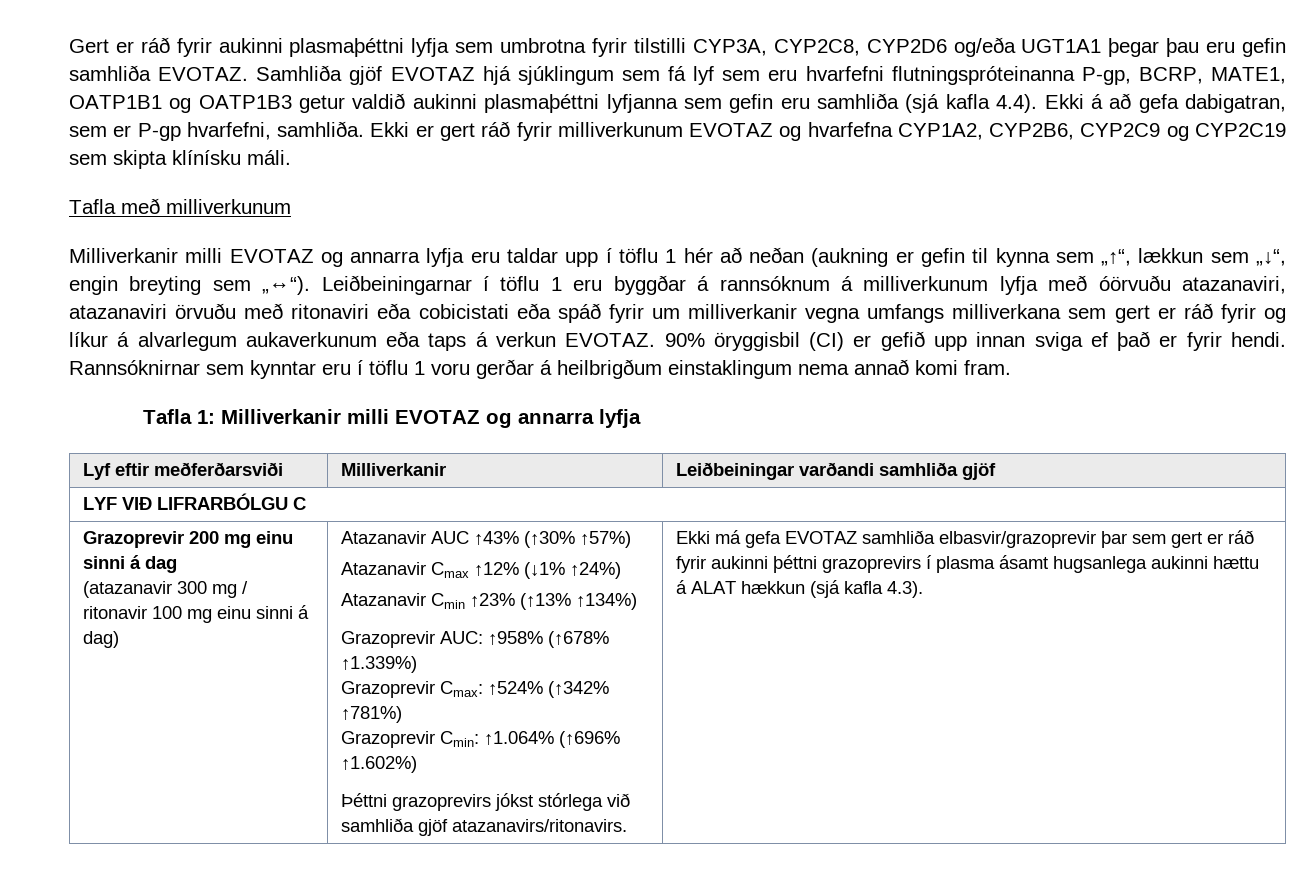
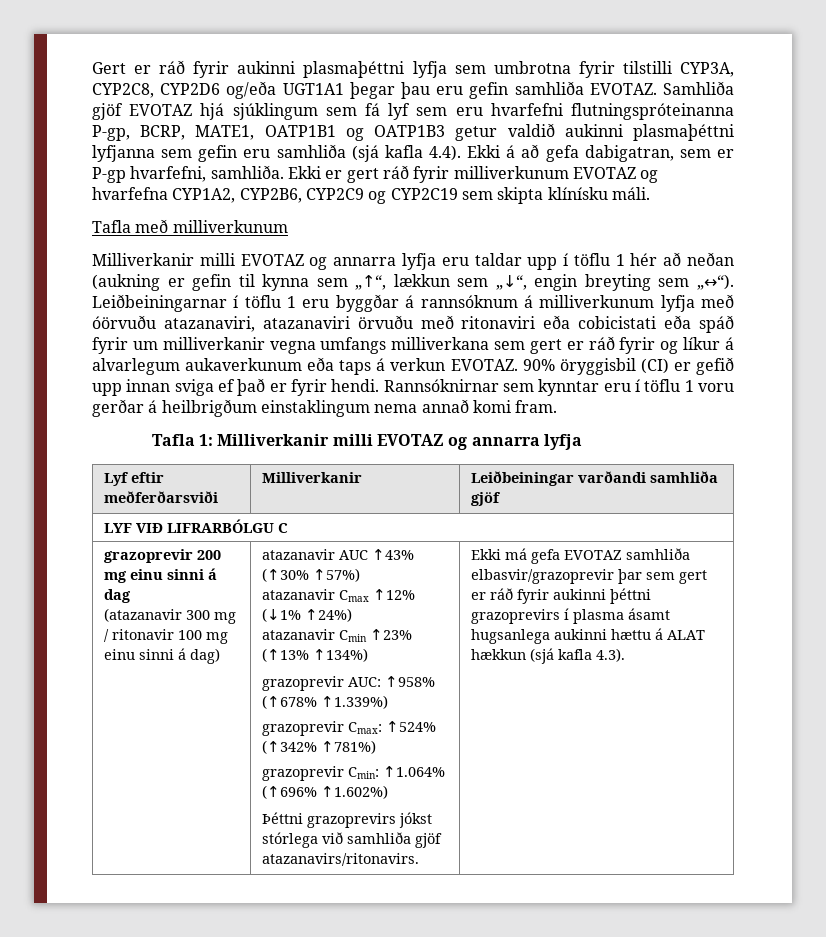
- Grazoprevir 200 mg einu sinni á dag
+ grazoprevir 200 mg einu sinni á dag
- Atazanavir AUC ↑43% (↑30% ↑57%)
+ atazanavir AUC ↑43% (↑30% ↑57%)
- Atazanavir Cmax ↑12% (↓1% ↑24%)
+ atazanavir Cmax ↑12% (↓1% ↑24%)
- Atazanavir Cmin ↑23% (↑13% ↑134%)
+ atazanavir Cmin ↑23% (↑13% ↑134%)
- Grazoprevir AUC: ↑958% (↑678% ↑1.339%)
+ grazoprevir AUC: ↑958% (↑678% ↑1.339%)
- Grazoprevir Cmax: ↑524% (↑342% ↑781%)
+ grazoprevir Cmax: ↑524% (↑342% ↑781%)
- Grazoprevir Cmin: ↑1.064% (↑696% ↑1.602%)
+ grazoprevir Cmin: ↑1.064% (↑696% ↑1.602%)

